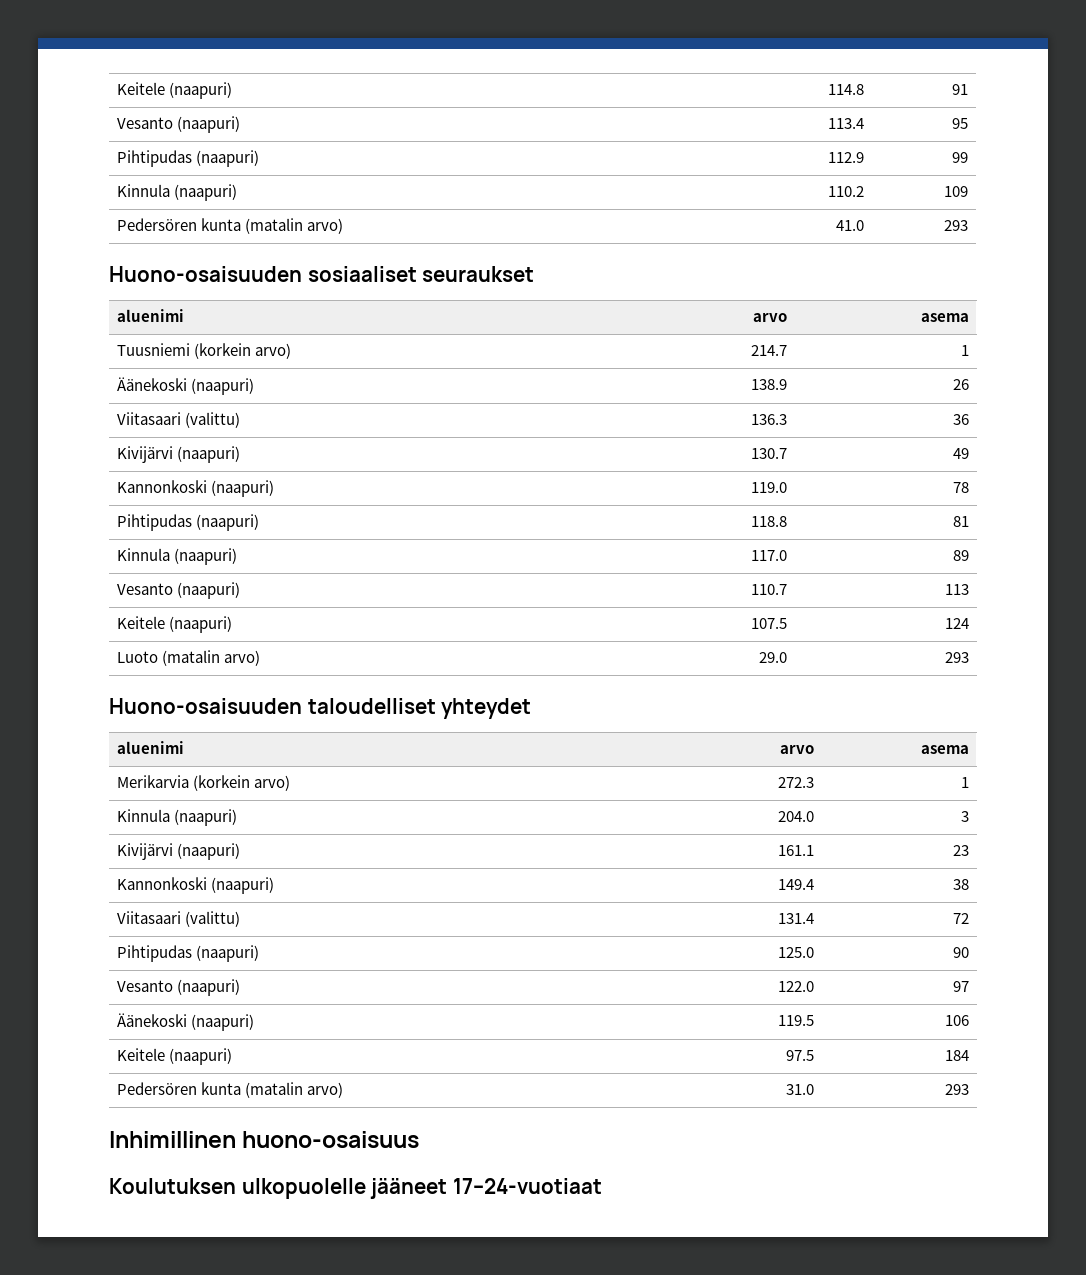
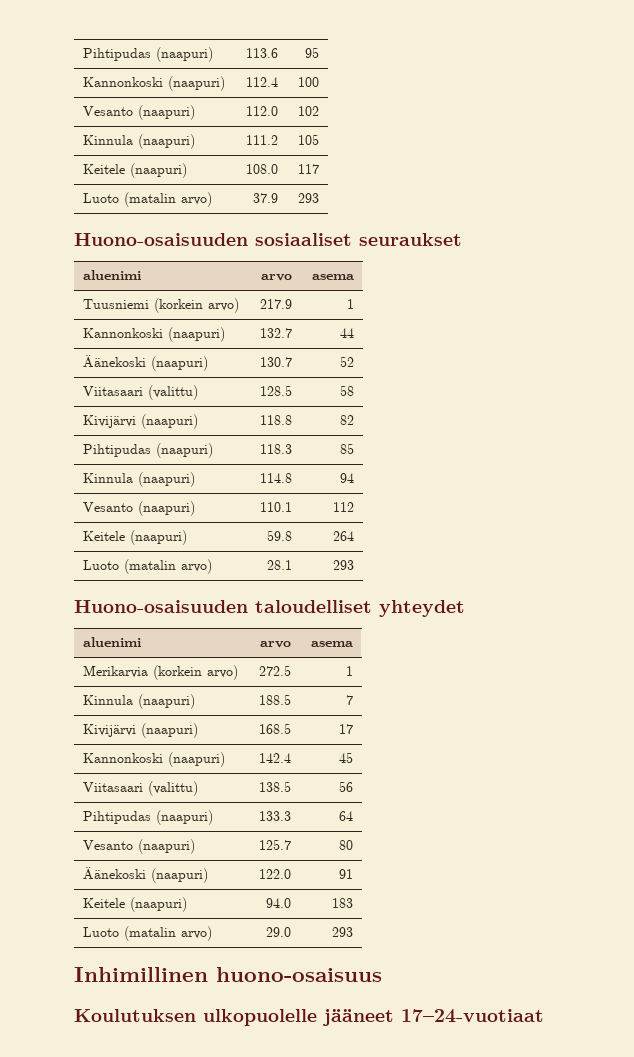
- Keitele (naapuri) | 114.8 | 91
- Vesanto (naapuri) | 113.4 | 95
- Pihtipudas (naapuri) | 112.9 | 99
- Kinnula (naapuri) | 110.2 | 109
- Pedersören kunta (matalin arvo) | 41.0 | 293
+ Pihtipudas (naapuri) | 113.6 | 95
+ Kannonkoski (naapuri) | 112.4 | 100
+ Vesanto (naapuri) | 112.0 | 102
+ Kinnula (naapuri) | 111.2 | 105
+ Keitele (naapuri) | 108.0 | 117
+ Luoto (matalin arvo) | 37.9 | 293
- Tuusniemi (korkein arvo) | 214.7 | 1
- Äänekoski (naapuri) | 138.9 | 26
- Viitasaari (valittu) | 136.3 | 36
- Kivijärvi (naapuri) | 130.7 | 49
- Kannonkoski (naapuri) | 119.0 | 78
- Pihtipudas (naapuri) | 118.8 | 81
- Kinnula (naapuri) | 117.0 | 89
- Vesanto (naapuri) | 110.7 | 113
- Keitele (naapuri) | 107.5 | 124
- Luoto (matalin arvo) | 29.0 | 293
+ Tuusniemi (korkein arvo) | 217.9 | 1
+ Kannonkoski (naapuri) | 132.7 | 44
+ Äänekoski (naapuri) | 130.7 | 52
+ Viitasaari (valittu) | 128.5 | 58
+ Kivijärvi (naapuri) | 118.8 | 82
+ Pihtipudas (naapuri) | 118.3 | 85
+ Kinnula (naapuri) | 114.8 | 94
+ Vesanto (naapuri) | 110.1 | 112
+ Keitele (naapuri) | 59.8 | 264
+ Luoto (matalin arvo) | 28.1 | 293
- Merikarvia (korkein arvo) | 272.3 | 1
+ Merikarvia (korkein arvo) | 272.5 | 1
- Kinnula (naapuri) | 204.0 | 3
- Kivijärvi (naapuri) | 161.1 | 23
- Kannonkoski (naapuri) | 149.4 | 38
- Viitasaari (valittu) | 131.4 | 72
- Pihtipudas (naapuri) | 125.0 | 90
- Vesanto (naapuri) | 122.0 | 97
- Äänekoski (naapuri) | 119.5 | 106
- Keitele (naapuri) | 97.5 | 184
- Pedersören kunta (matalin arvo) | 31.0 | 293
+ Kinnula (naapuri) | 188.5 | 7
+ Kivijärvi (naapuri) | 168.5 | 17
+ Kannonkoski (naapuri) | 142.4 | 45
+ Viitasaari (valittu) | 138.5 | 56
+ Pihtipudas (naapuri) | 133.3 | 64
+ Vesanto (naapuri) | 125.7 | 80
+ Äänekoski (naapuri) | 122.0 | 91
+ Keitele (naapuri) | 94.0 | 183
+ Luoto (matalin arvo) | 29.0 | 293

